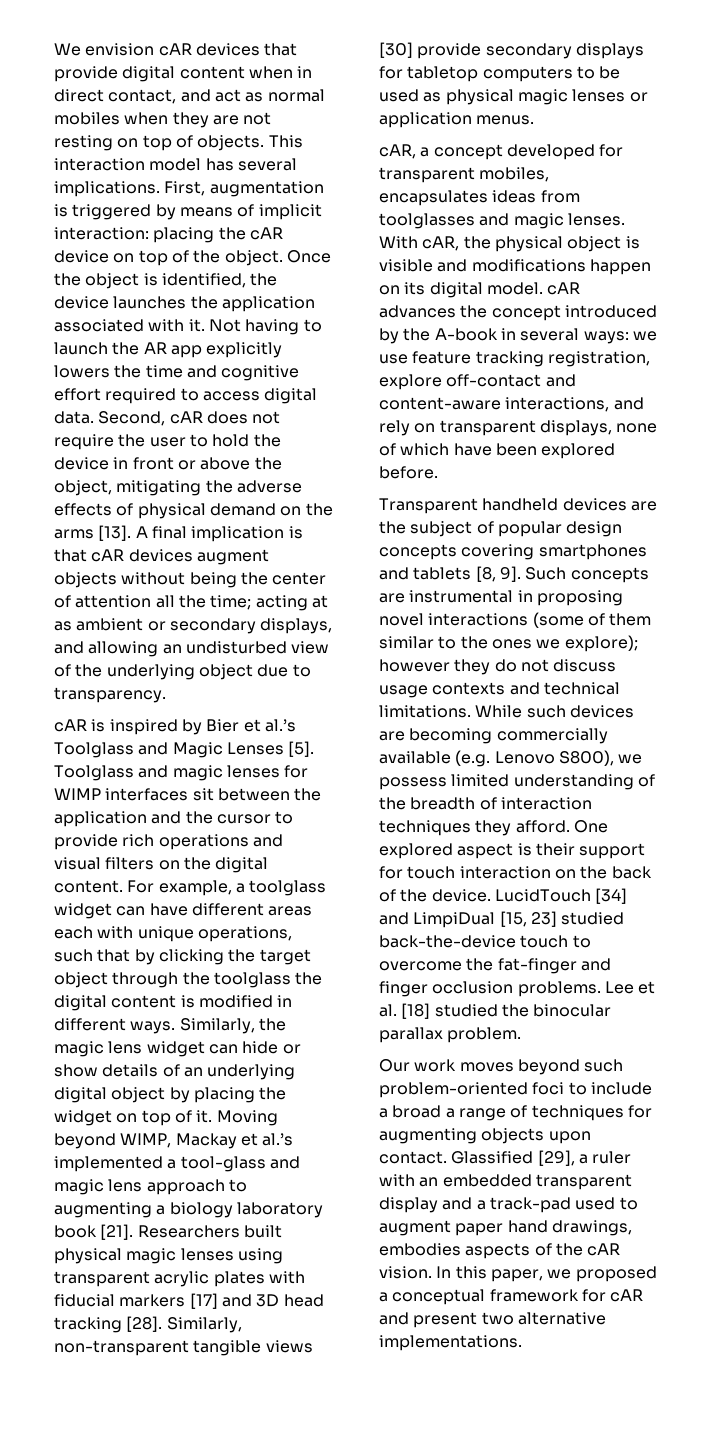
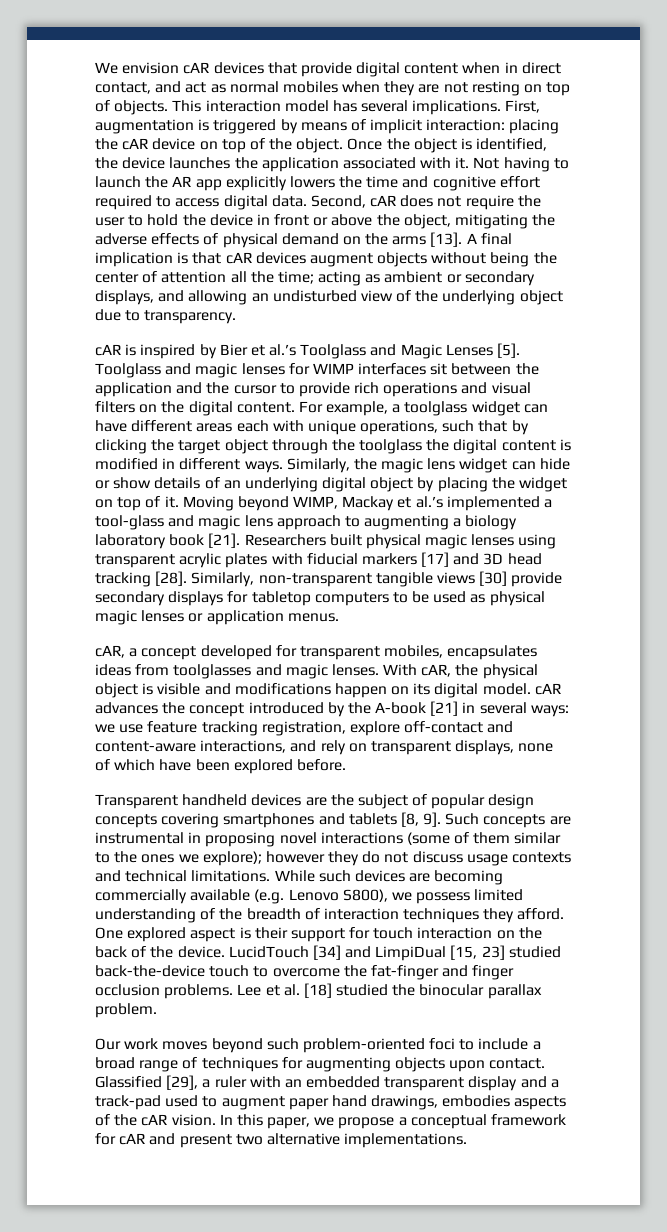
- A final implication is that cAR devices augment objects without being the center of attention all the time; acting at as ambient or secondary displays, and allowing an undisturbed view of the underlying object due to transparency.
+ A final implication is that cAR devices augment objects without being the center of attention all the time; acting as ambient or secondary displays, and allowing an undisturbed view of the underlying object due to transparency.
- With cAR, the physical object is visible and modifications happen on its digital model. cAR advances the concept introduced by the A-book in several ways: we use feature tracking registration, explore off-contact and content-aware interactions, and rely on transparent displays, none of which have been explored before.
+ With cAR, the physical object is visible and modifications happen on its digital model. cAR advances the concept introduced by the A-book [21] in several ways: we use feature tracking registration, explore off-contact and content-aware interactions, and rely on transparent displays, none of which have been explored before.
- Our work moves beyond such problem-oriented foci to include a broad a range of techniques for augmenting objects upon contact.
+ Our work moves beyond such problem-oriented foci to include a broad range of techniques for augmenting objects upon contact.
- In this paper, we proposed a conceptual framework for cAR and present two alternative implementations.
+ In this paper, we propose a conceptual framework for cAR and present two alternative implementations.

